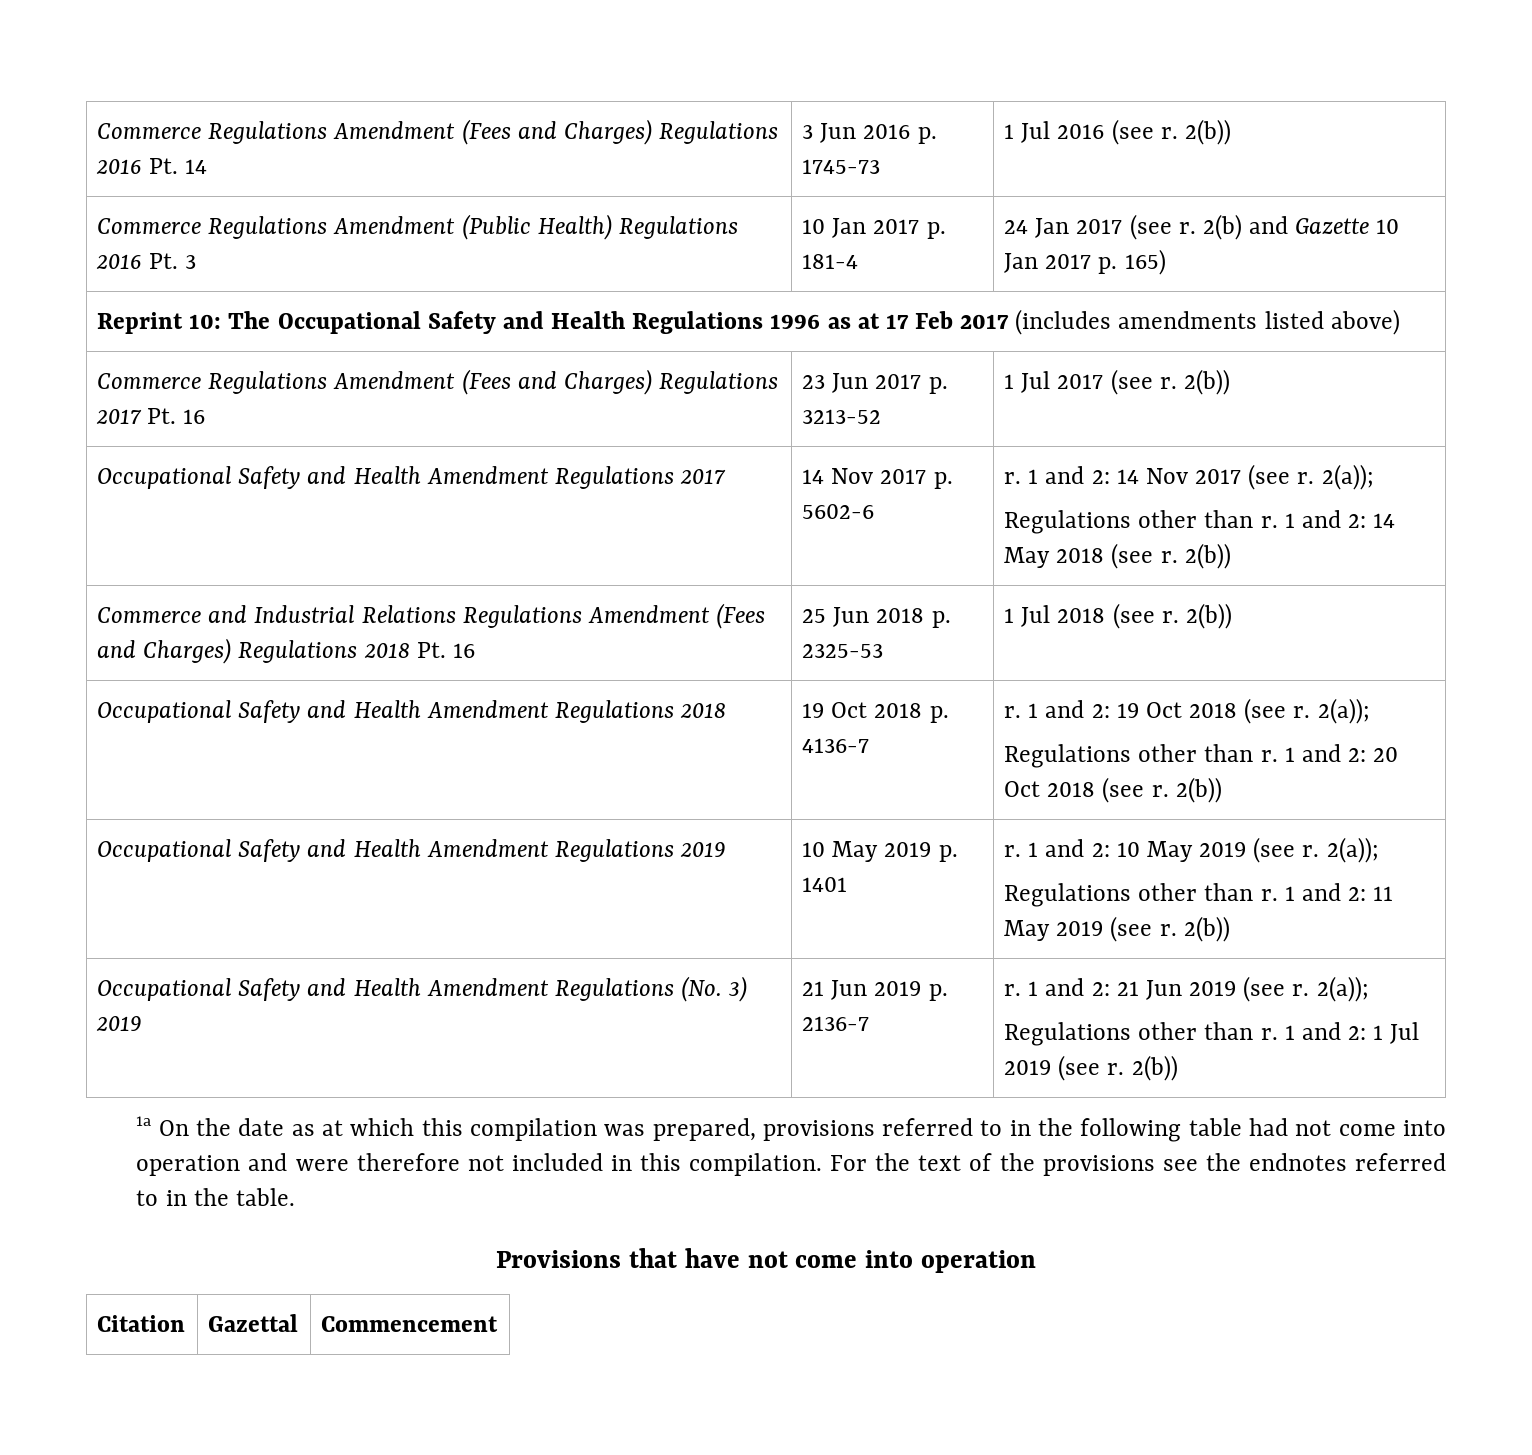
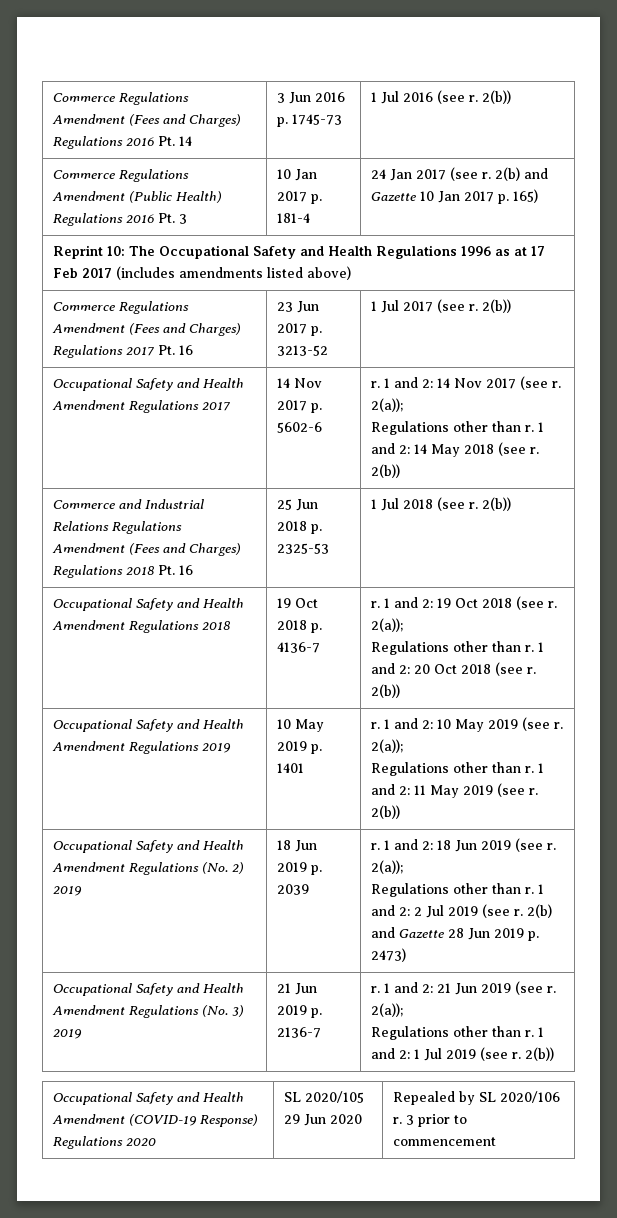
+ Occupational Safety and Health Amendment Regulations (No. 2) 2019 | 18 Jun 2019 p. 2039 | r. 1 and 2: 18 Jun 2019 (see r. 2(a));
+ Regulations other than r. 1 and 2: 2 Jul 2019 (see r. 2(b) and Gazette 28 Jun 2019 p. 2473)
- 1a On the date as at which this compilation was prepared, provisions referred to in the following table had not come into operation and were therefore not included in this compilation. For the text of the provisions see the endnotes referred to in the table.
- Provisions that have not come into operation
- Citation | Gazettal | Commencement
+ Occupational Safety and Health Amendment (COVID-19 Response) Regulations 2020 | SL 2020/105 29 Jun 2020 | Repealed by SL 2020/106 r. 3 prior to commencement

